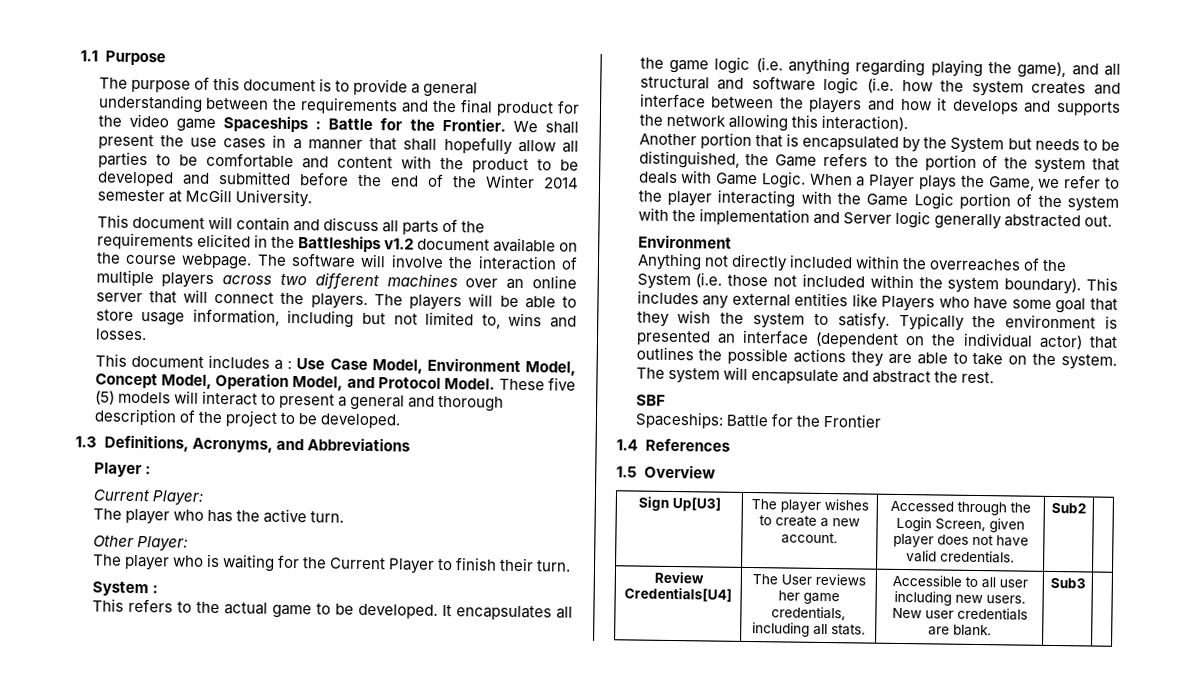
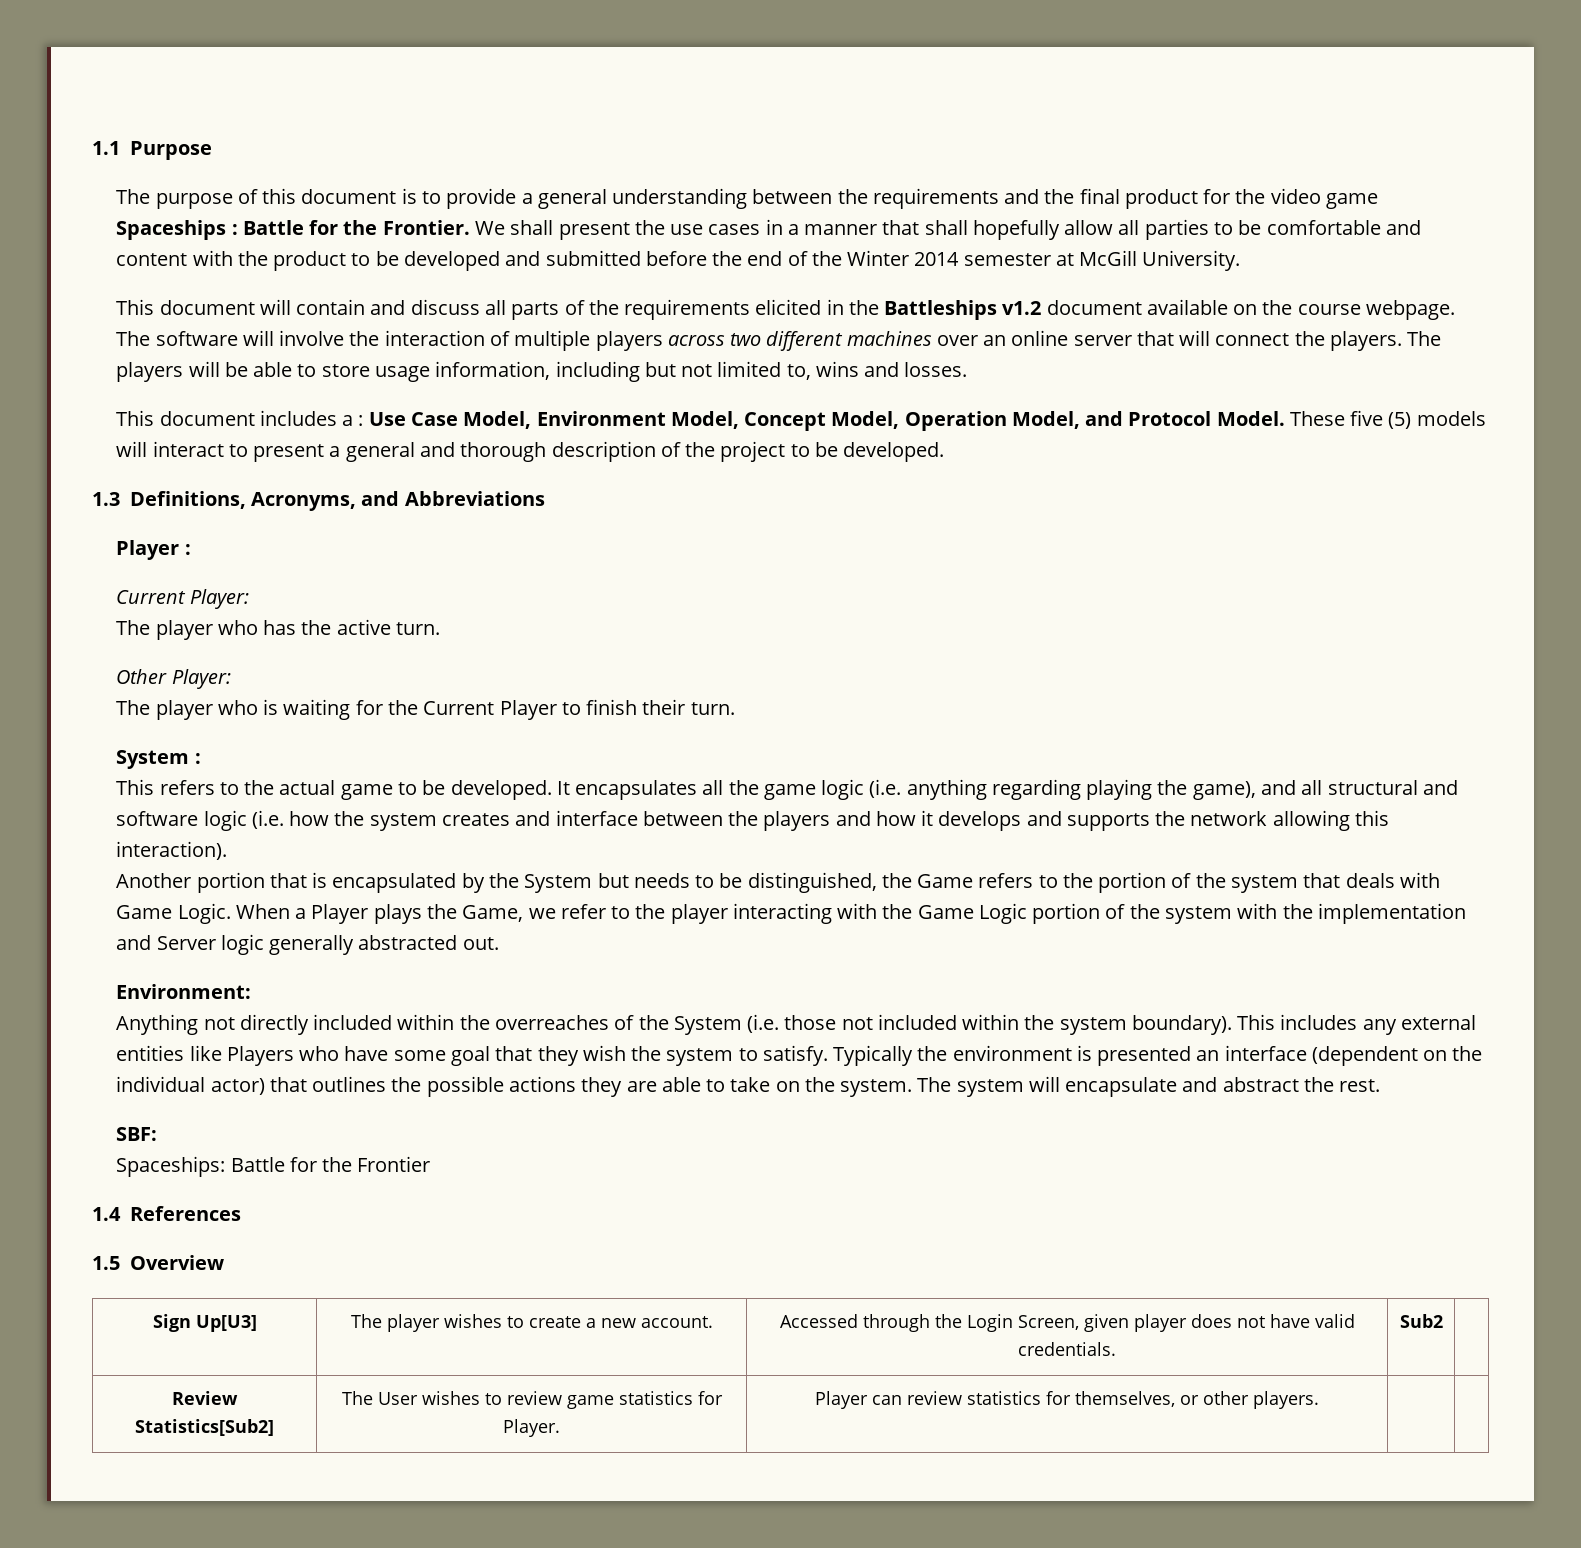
  When a Player plays the Game, we refer to the player interacting with the Game Logic portion of the system with the implementation and Server logic generally abstracted out.
- Environment
+ Environment:
- SBF
+ SBF:
- Review Credentials[U4] | The User reviews her game credentials, including all stats. | Accessible to all user including new users. New user credentials are blank. | Sub3 |
+ Review Statistics[Sub2] | The User wishes to review game statistics for Player. | Player can review statistics for themselves, or other players. | |

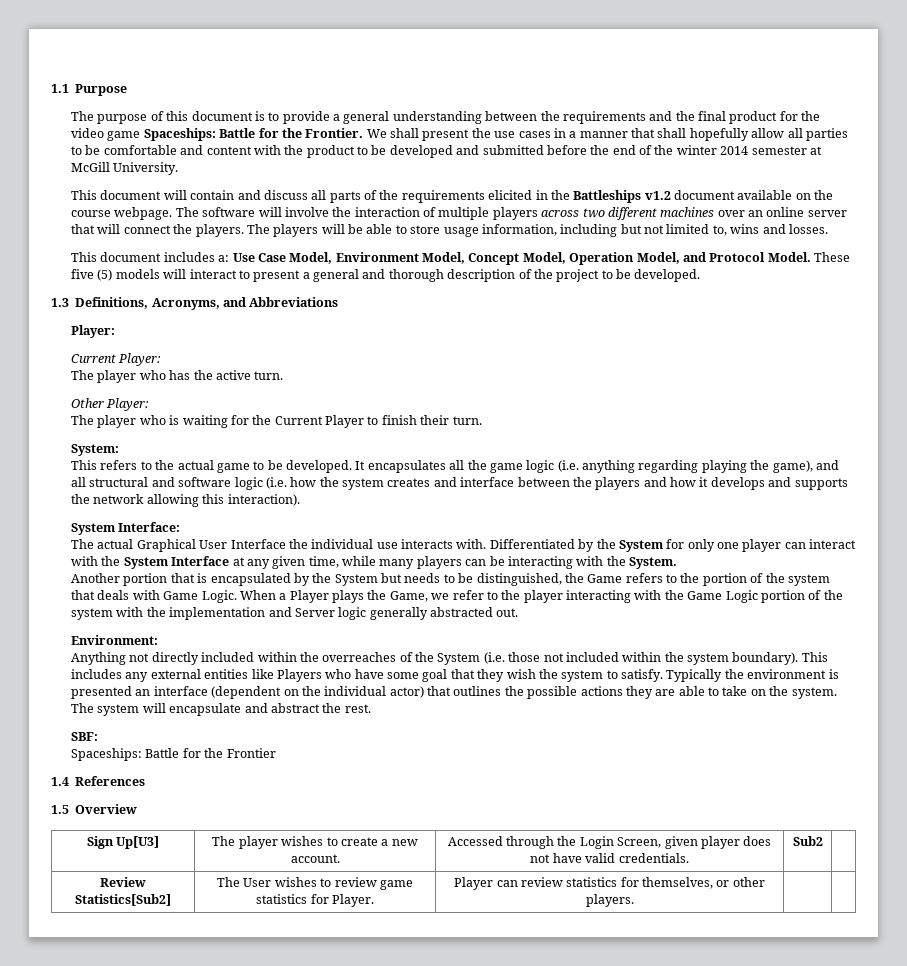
- The purpose of this document is to provide a general understanding between the requirements and the final product for the video game Spaceships : Battle for the Frontier.
+ The purpose of this document is to provide a general understanding between the requirements and the final product for the video game Spaceships: Battle for the Frontier.
- We shall present the use cases in a manner that shall hopefully allow all parties to be comfortable and content with the product to be developed and submitted before the end of the Winter 2014 semester at McGill University.
+ We shall present the use cases in a manner that shall hopefully allow all parties to be comfortable and content with the product to be developed and submitted before the end of the winter 2014 semester at McGill University.
- This document includes a : Use Case Model, Environment Model, Concept Model, Operation Model, and Protocol Model.
+ This document includes a: Use Case Model, Environment Model, Concept Model, Operation Model, and Protocol Model.
  1.3 Definitions, Acronyms, and Abbreviations
- Player :
+ Player:
- System :
+ System:
+ System Interface:
+ The actual Graphical User Interface the individual use interacts with. Differentiated by the System for only one player can interact with the System Interface at any given time, while many players can be interacting with the System.

